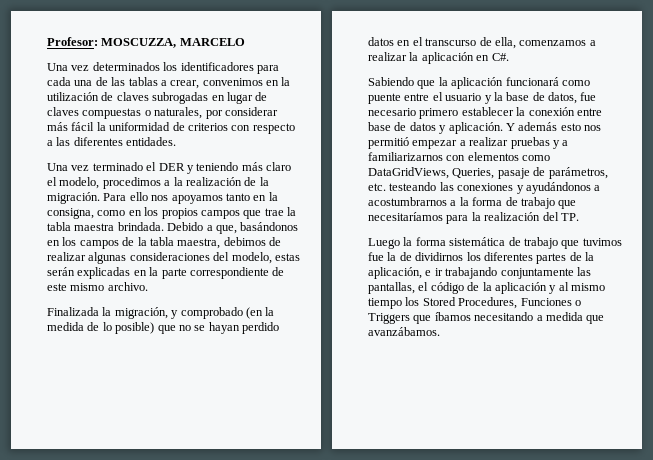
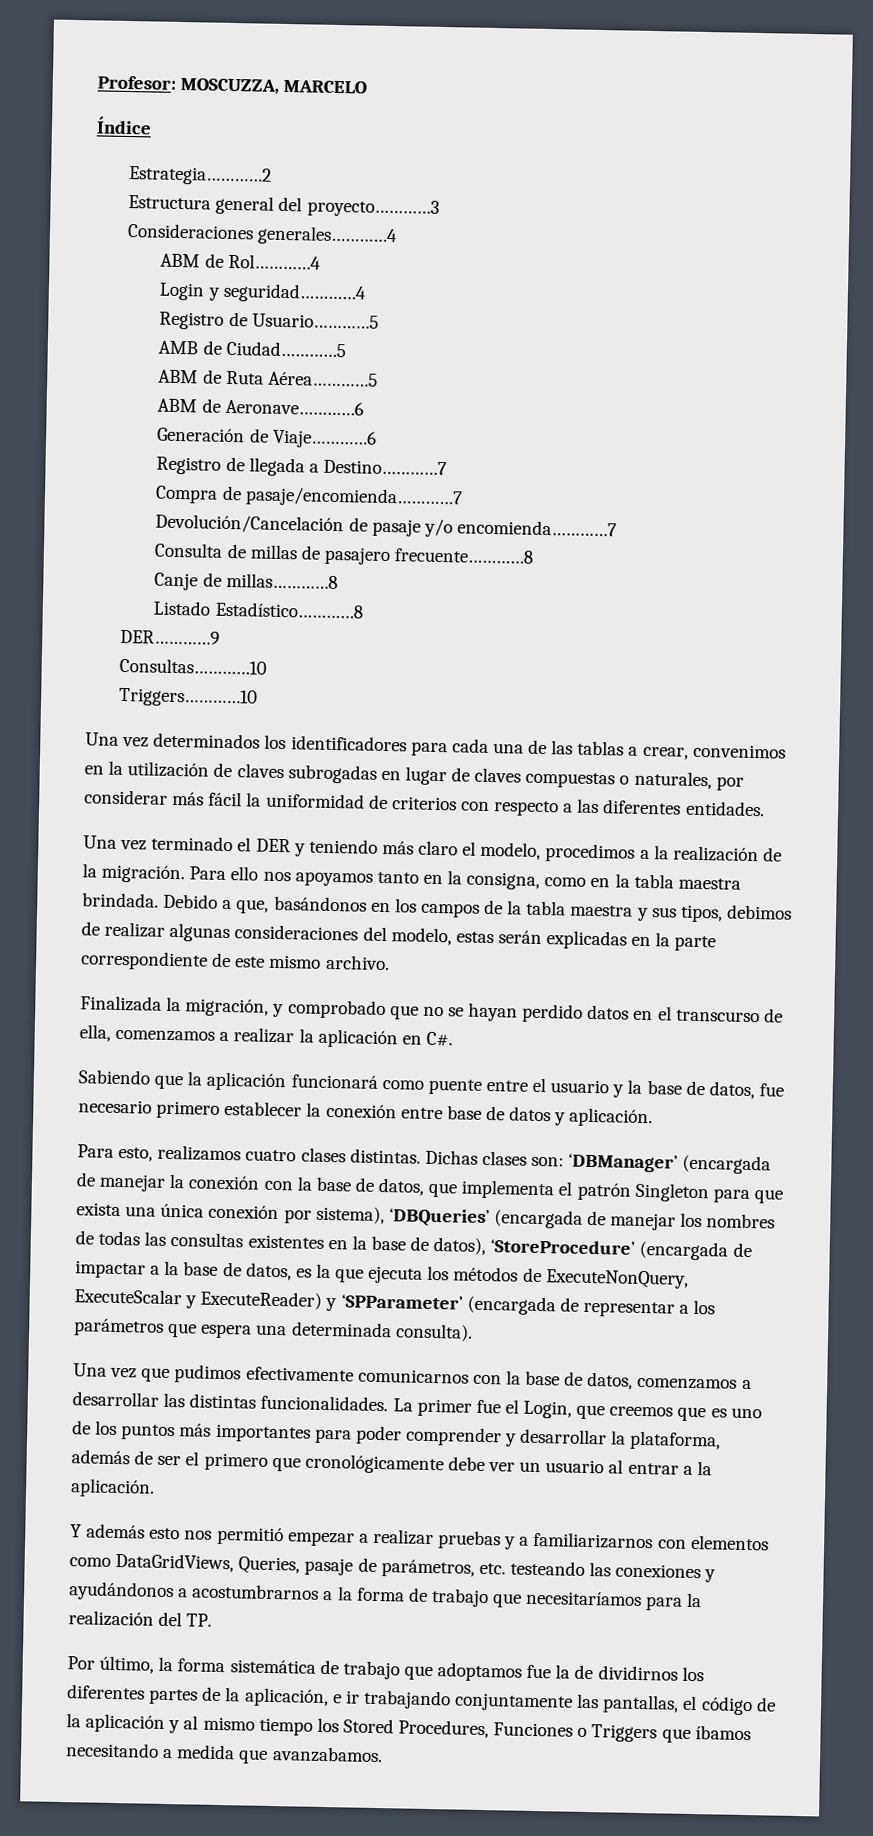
+ Índice
+ Estrategia…………2
+ Estructura general del proyecto…………3
+ Consideraciones generales…………4
+ ABM de Rol…………4
+ Login y seguridad…………4
+ Registro de Usuario…………5
+ AMB de Ciudad…………5
+ ABM de Ruta Aérea…………5
+ ABM de Aeronave…………6
+ Generación de Viaje…………6
+ Registro de llegada a Destino…………7
+ Compra de pasaje/encomienda…………7
+ Devolución/Cancelación de pasaje y/o encomienda…………7
+ Consulta de millas de pasajero frecuente…………8
+ Canje de millas…………8
+ Listado Estadístico…………8
+ DER…………9
+ Consultas…………10
+ Triggers…………10
- Para ello nos apoyamos tanto en la consigna, como en los propios campos que trae la tabla maestra brindada.
+ Para ello nos apoyamos tanto en la consigna, como en la tabla maestra brindada.
- Debido a que, basándonos en los campos de la tabla maestra, debimos de realizar algunas consideraciones del modelo, estas serán explicadas en la parte correspondiente de este mismo archivo.
+ Debido a que, basándonos en los campos de la tabla maestra y sus tipos, debimos de realizar algunas consideraciones del modelo, estas serán explicadas en la parte correspondiente de este mismo archivo.
- Finalizada la migración, y comprobado (en la medida de lo posible) que no se hayan perdido datos en el transcurso de ella, comenzamos a realizar la aplicación en C#.
+ Finalizada la migración, y comprobado que no se hayan perdido datos en el transcurso de ella, comenzamos a realizar la aplicación en C#.
- Sabiendo que la aplicación funcionará como puente entre el usuario y la base de datos, fue necesario primero establecer la conexión entre base de datos y aplicación. Y además esto nos permitió empezar a realizar pruebas y a familiarizarnos con elementos como DataGridViews, Queries, pasaje de parámetros, etc. testeando las conexiones y ayudándonos a acostumbrarnos a la forma de trabajo que necesitaríamos para la realización del TP.
+ Sabiendo que la aplicación funcionará como puente entre el usuario y la base de datos, fue necesario primero establecer la conexión entre base de datos y aplicación.
+ Para esto, realizamos cuatro clases distintas. Dichas clases son: ‘DBManager’ (encargada de manejar la conexión con la base de datos, que implementa el patrón Singleton para que exista una única conexión por sistema), ‘DBQueries’ (encargada de manejar los nombres de todas las consultas existentes en la base de datos), ‘StoreProcedure’ (encargada de impactar a la base de datos, es la que ejecuta los métodos de ExecuteNonQuery, ExecuteScalar y ExecuteReader) y ‘SPParameter’ (encargada de representar a los parámetros que espera una determinada consulta).
+ Una vez que pudimos efectivamente comunicarnos con la base de datos, comenzamos a desarrollar las distintas funcionalidades. La primer fue el Login, que creemos que es uno de los puntos más importantes para poder comprender y desarrollar la plataforma, además de ser el primero que cronológicamente debe ver un usuario al entrar a la aplicación.
+ Y además esto nos permitió empezar a realizar pruebas y a familiarizarnos con elementos como DataGridViews, Queries, pasaje de parámetros, etc. testeando las conexiones y ayudándonos a acostumbrarnos a la forma de trabajo que necesitaríamos para la realización del TP.
- Luego la forma sistemática de trabajo que tuvimos fue la de dividirnos los diferentes partes de la aplicación, e ir trabajando conjuntamente las pantallas, el código de la aplicación y al mismo tiempo los Stored Procedures, Funciones o Triggers que íbamos necesitando a medida que avanzábamos.
+ Por último, la forma sistemática de trabajo que adoptamos fue la de dividirnos los diferentes partes de la aplicación, e ir trabajando conjuntamente las pantallas, el código de la aplicación y al mismo tiempo los Stored Procedures, Funciones o Triggers que íbamos necesitando a medida que avanzabamos.

